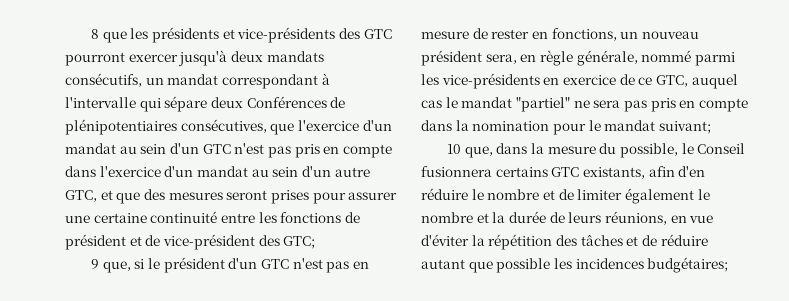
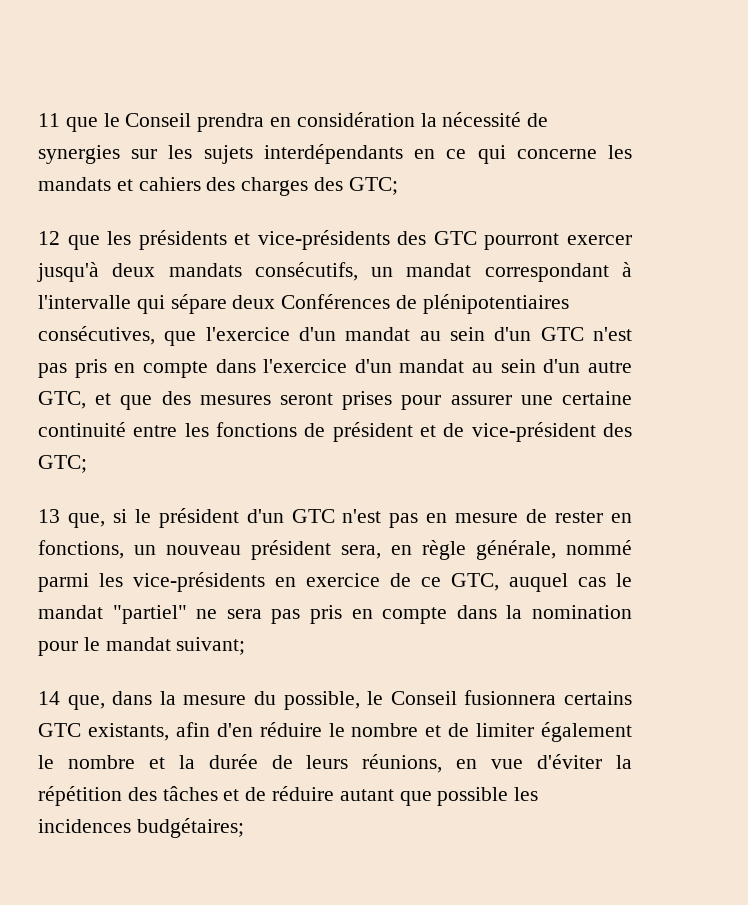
- 8 que les présidents et vice-présidents des GTC pourront exercer jusqu'à deux mandats consécutifs, un mandat correspondant à l'intervalle qui sépare deux Conférences de plénipotentiaires consécutives, que l'exercice d'un mandat au sein d'un GTC n'est pas pris en compte dans l'exercice d'un mandat au sein d'un autre GTC, et que des mesures seront prises pour assurer une certaine continuité entre les fonctions de président et de vice-président des GTC;
+ 11 que le Conseil prendra en considération la nécessité de synergies sur les sujets interdépendants en ce qui concerne les mandats et cahiers des charges des GTC;
+ 12 que les présidents et vice-présidents des GTC pourront exercer jusqu'à deux mandats consécutifs, un mandat correspondant à l'intervalle qui sépare deux Conférences de plénipotentiaires consécutives, que l'exercice d'un mandat au sein d'un GTC n'est pas pris en compte dans l'exercice d'un mandat au sein d'un autre GTC, et que des mesures seront prises pour assurer une certaine continuité entre les fonctions de président et de vice-président des GTC;
- 9 que, si le président d'un GTC n'est pas en mesure de rester en fonctions, un nouveau président sera, en règle générale, nommé parmi les vice-présidents en exercice de ce GTC, auquel cas le mandat "partiel" ne sera pas pris en compte dans la nomination pour le mandat suivant;
+ 13 que, si le président d'un GTC n'est pas en mesure de rester en fonctions, un nouveau président sera, en règle générale, nommé parmi les vice-présidents en exercice de ce GTC, auquel cas le mandat "partiel" ne sera pas pris en compte dans la nomination pour le mandat suivant;
- 10 que, dans la mesure du possible, le Conseil fusionnera certains GTC existants, afin d'en réduire le nombre et de limiter également le nombre et la durée de leurs réunions, en vue d'éviter la répétition des tâches et de réduire autant que possible les incidences budgétaires;
+ 14 que, dans la mesure du possible, le Conseil fusionnera certains GTC existants, afin d'en réduire le nombre et de limiter également le nombre et la durée de leurs réunions, en vue d'éviter la répétition des tâches et de réduire autant que possible les incidences budgétaires;

